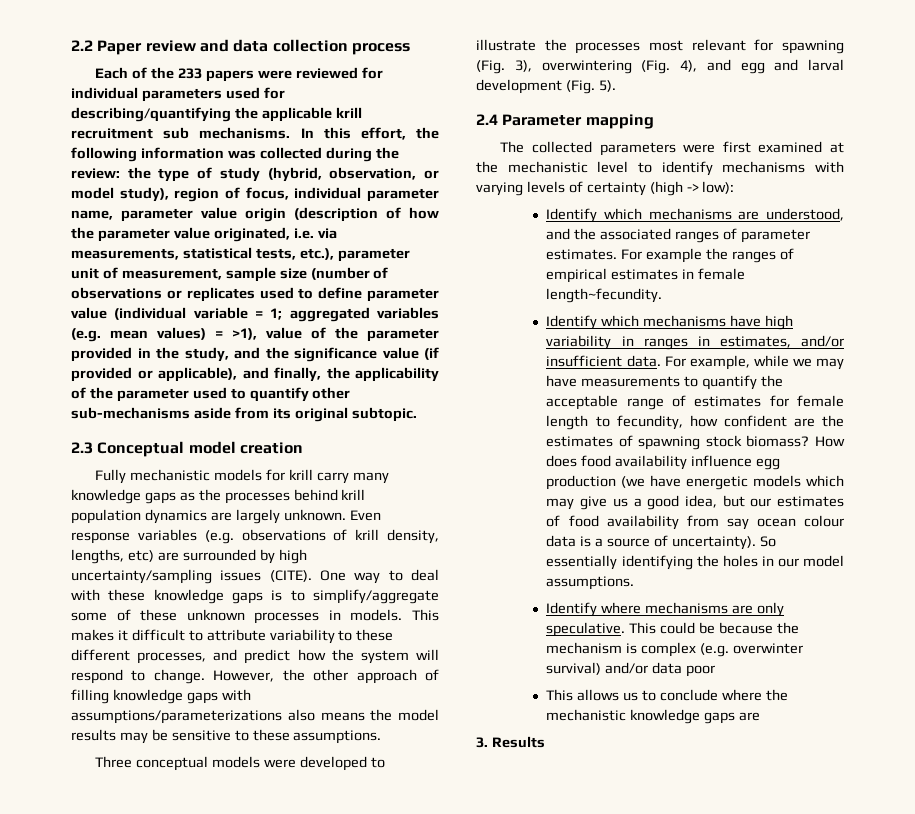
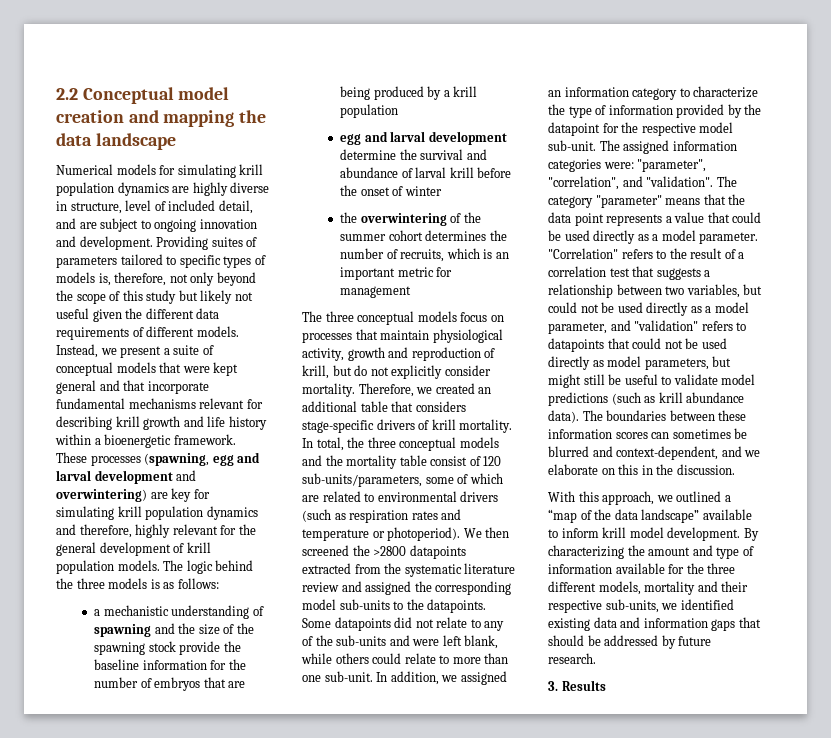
- 2.2 Paper review and data collection process
- Each of the 233 papers were reviewed for individual parameters used for describing/quantifying the applicable krill recruitment sub mechanisms. In this effort, the following information was collected during the review: the type of study (hybrid, observation, or model study), region of focus, individual parameter name, parameter value origin (description of how the parameter value originated, i.e. via measurements, statistical tests, etc.), parameter unit of measurement, sample size (number of observations or replicates used to define parameter value (individual variable = 1; aggregated variables (e.g. mean values) = >1), value of the parameter provided in the study, and the significance value (if provided or applicable), and finally, the applicability of the parameter used to quantify other sub-mechanisms aside from its original subtopic.
- 2.3 Conceptual model creation
- Fully mechanistic models for krill carry many knowledge gaps as the processes behind krill population dynamics are largely unknown. Even response variables (e.g. observations of krill density, lengths, etc) are surrounded by high uncertainty/sampling issues (CITE). One way to deal with these knowledge gaps is to simplify/aggregate some of these unknown processes in models. This makes it difficult to attribute variability to these different processes, and predict how the system will respond to change. However, the other approach of filling knowledge gaps with assumptions/parameterizations also means the model results may be sensitive to these assumptions.
- Three conceptual models were developed to illustrate the processes most relevant for spawning (Fig. 3), overwintering (Fig. 4), and egg and larval development (Fig. 5).
- 2.4 Parameter mapping
- The collected parameters were first examined at the mechanistic level to identify mechanisms with varying levels of certainty (high -> low):
- Identify which mechanisms are understood, and the associated ranges of parameter estimates. For example the ranges of empirical estimates in female length~fecundity.
- Identify which mechanisms have high variability in ranges in estimates, and/or insufficient data. For example, while we may have measurements to quantify the acceptable range of estimates for female length to fecundity, how confident are the estimates of spawning stock biomass? How does food availability influence egg production (we have energetic models which may give us a good idea, but our estimates of food availability from say ocean colour data is a source of uncertainty). So essentially identifying the holes in our model assumptions.
- Identify where mechanisms are only speculative. This could be because the mechanism is complex (e.g. overwinter survival) and/or data poor
- This allows us to conclude where the mechanistic knowledge gaps are
+ 2.2 Conceptual model creation and mapping the data landscape
+ Numerical models for simulating krill population dynamics are highly diverse in structure, level of included detail, and are subject to ongoing innovation and development. Providing suites of parameters tailored to specific types of models is, therefore, not only beyond the scope of this study but likely not useful given the different data requirements of different models. Instead, we present a suite of conceptual models that were kept general and that incorporate fundamental mechanisms relevant for describing krill growth and life history within a bioenergetic framework. These processes (spawning, egg and larval development and overwintering) are key for simulating krill population dynamics and therefore, highly relevant for the general development of krill population models. The logic behind the three models is as follows:
+ a mechanistic understanding of spawning and the size of the spawning stock provide the baseline information for the number of embryos that are being produced by a krill population
+ egg and larval development determine the survival and abundance of larval krill before the onset of winter
+ the overwintering of the summer cohort determines the number of recruits, which is an important metric for management
+ The three conceptual models focus on processes that maintain physiological activity, growth and reproduction of krill, but do not explicitly consider mortality. Therefore, we created an additional table that considers stage-specific drivers of krill mortality. In total, the three conceptual models and the mortality table consist of 120 sub-units/parameters, some of which are related to environmental drivers (such as respiration rates and temperature or photoperiod). We then screened the >2800 datapoints extracted from the systematic literature review and assigned the corresponding model sub-units to the datapoints. Some datapoints did not relate to any of the sub-units and were left blank, while others could relate to more than one sub-unit. In addition, we assigned an information category to characterize the type of information provided by the datapoint for the respective model sub-unit. The assigned information categories were: "parameter", "correlation", and "validation". The category "parameter" means that the data point represents a value that could be used directly as a model parameter. "Correlation" refers to the result of a correlation test that suggests a relationship between two variables, but could not be used directly as a model parameter, and "validation" refers to datapoints that could not be used directly as model parameters, but might still be useful to validate model predictions (such as krill abundance data). The boundaries between these information scores can sometimes be blurred and context-dependent, and we elaborate on this in the discussion.
+ With this approach, we outlined a “map of the data landscape” available to inform krill model development. By characterizing the amount and type of information available for the three different models, mortality and their respective sub-units, we identified existing data and information gaps that should be addressed by future research.

